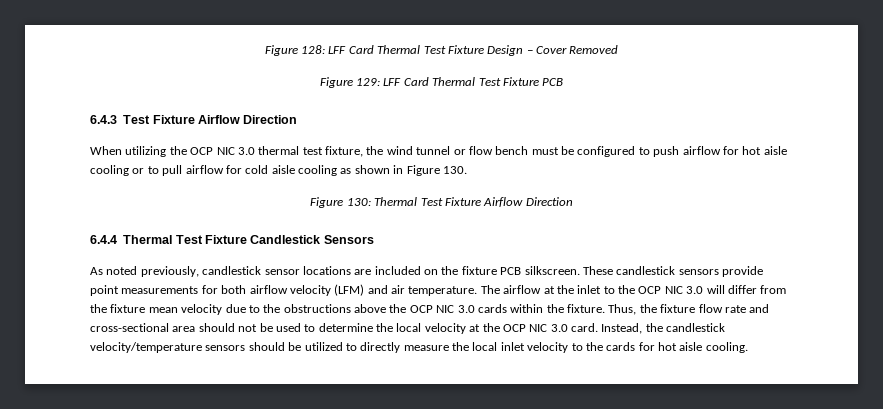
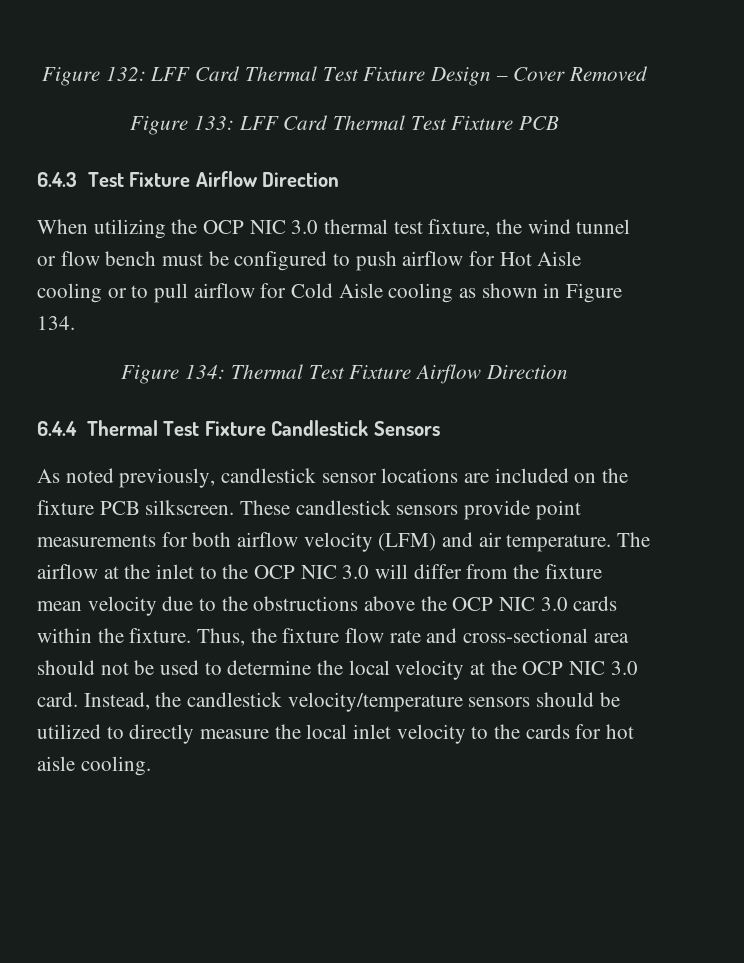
- Figure 128: LFF Card Thermal Test Fixture Design – Cover Removed
+ Figure 132: LFF Card Thermal Test Fixture Design – Cover Removed
- Figure 129: LFF Card Thermal Test Fixture PCB
+ Figure 133: LFF Card Thermal Test Fixture PCB
- When utilizing the OCP NIC 3.0 thermal test fixture, the wind tunnel or flow bench must be configured to push airflow for hot aisle cooling or to pull airflow for cold aisle cooling as shown in Figure 130.
- Figure 130: Thermal Test Fixture Airflow Direction
+ When utilizing the OCP NIC 3.0 thermal test fixture, the wind tunnel or flow bench must be configured to push airflow for Hot Aisle cooling or to pull airflow for Cold Aisle cooling as shown in Figure 134.
+ Figure 134: Thermal Test Fixture Airflow Direction

